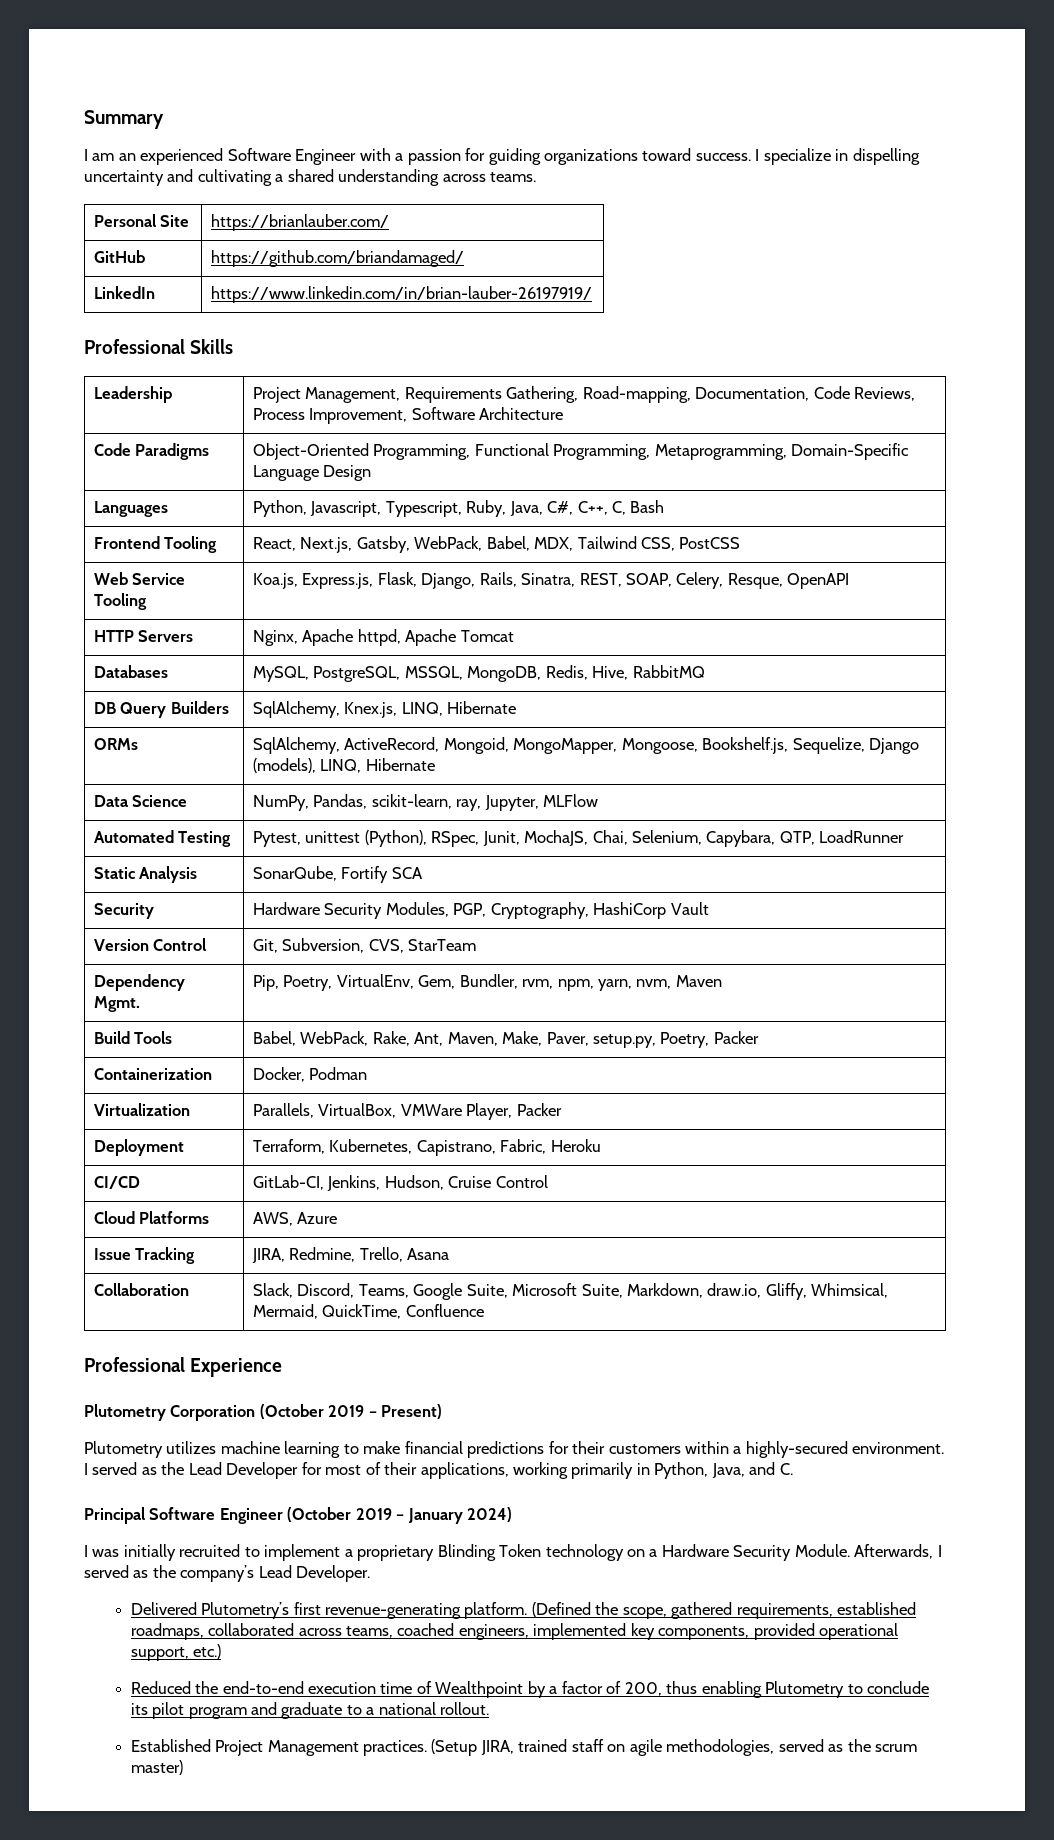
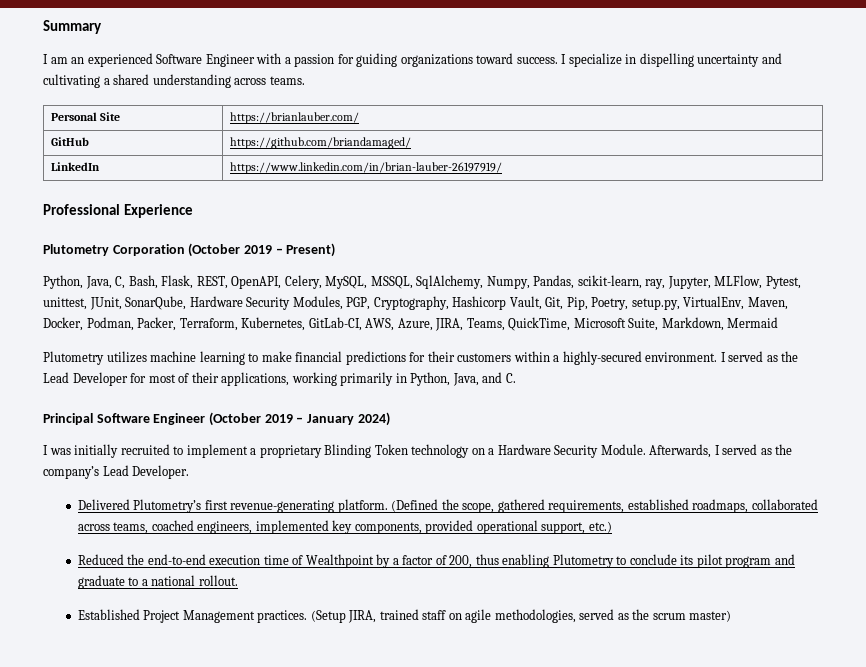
- Professional Skills
- Leadership | Project Management, Requirements Gathering, Road-mapping, Documentation, Code Reviews, Process Improvement, Software Architecture
- Code Paradigms | Object-Oriented Programming, Functional Programming, Metaprogramming, Domain-Specific Language Design
- Languages | Python, Javascript, Typescript, Ruby, Java, C#, C++, C, Bash
- Frontend Tooling | React, Next.js, Gatsby, WebPack, Babel, MDX, Tailwind CSS, PostCSS
- Web Service Tooling | Koa.js, Express.js, Flask, Django, Rails, Sinatra, REST, SOAP, Celery, Resque, OpenAPI
- HTTP Servers | Nginx, Apache httpd, Apache Tomcat
- Databases | MySQL, PostgreSQL, MSSQL, MongoDB, Redis, Hive, RabbitMQ
- DB Query Builders | SqlAlchemy, Knex.js, LINQ, Hibernate
- ORMs | SqlAlchemy, ActiveRecord, Mongoid, MongoMapper, Mongoose, Bookshelf.js, Sequelize, Django (models), LINQ, Hibernate
- Data Science | NumPy, Pandas, scikit-learn, ray, Jupyter, MLFlow
- Automated Testing | Pytest, unittest (Python), RSpec, Junit, MochaJS, Chai, Selenium, Capybara, QTP, LoadRunner
- Static Analysis | SonarQube, Fortify SCA
- Security | Hardware Security Modules, PGP, Cryptography, HashiCorp Vault
- Version Control | Git, Subversion, CVS, StarTeam
- Dependency Mgmt. | Pip, Poetry, VirtualEnv, Gem, Bundler, rvm, npm, yarn, nvm, Maven
- Build Tools | Babel, WebPack, Rake, Ant, Maven, Make, Paver, setup.py, Poetry, Packer
- Containerization | Docker, Podman
- Virtualization | Parallels, VirtualBox, VMWare Player, Packer
- Deployment | Terraform, Kubernetes, Capistrano, Fabric, Heroku
- CI/CD | GitLab-CI, Jenkins, Hudson, Cruise Control
- Cloud Platforms | AWS, Azure
- Issue Tracking | JIRA, Redmine, Trello, Asana
- Collaboration | Slack, Discord, Teams, Google Suite, Microsoft Suite, Markdown, draw.io, Gliffy, Whimsical, Mermaid, QuickTime, Confluence
+ Python, Java, C, Bash, Flask, REST, OpenAPI, Celery, MySQL, MSSQL, SqlAlchemy, Numpy, Pandas, scikit-learn, ray, Jupyter, MLFlow, Pytest, unittest, JUnit, SonarQube, Hardware Security Modules, PGP, Cryptography, Hashicorp Vault, Git, Pip, Poetry, setup.py, VirtualEnv, Maven, Docker, Podman, Packer, Terraform, Kubernetes, GitLab-CI, AWS, Azure, JIRA, Teams, QuickTime, Microsoft Suite, Markdown, Mermaid

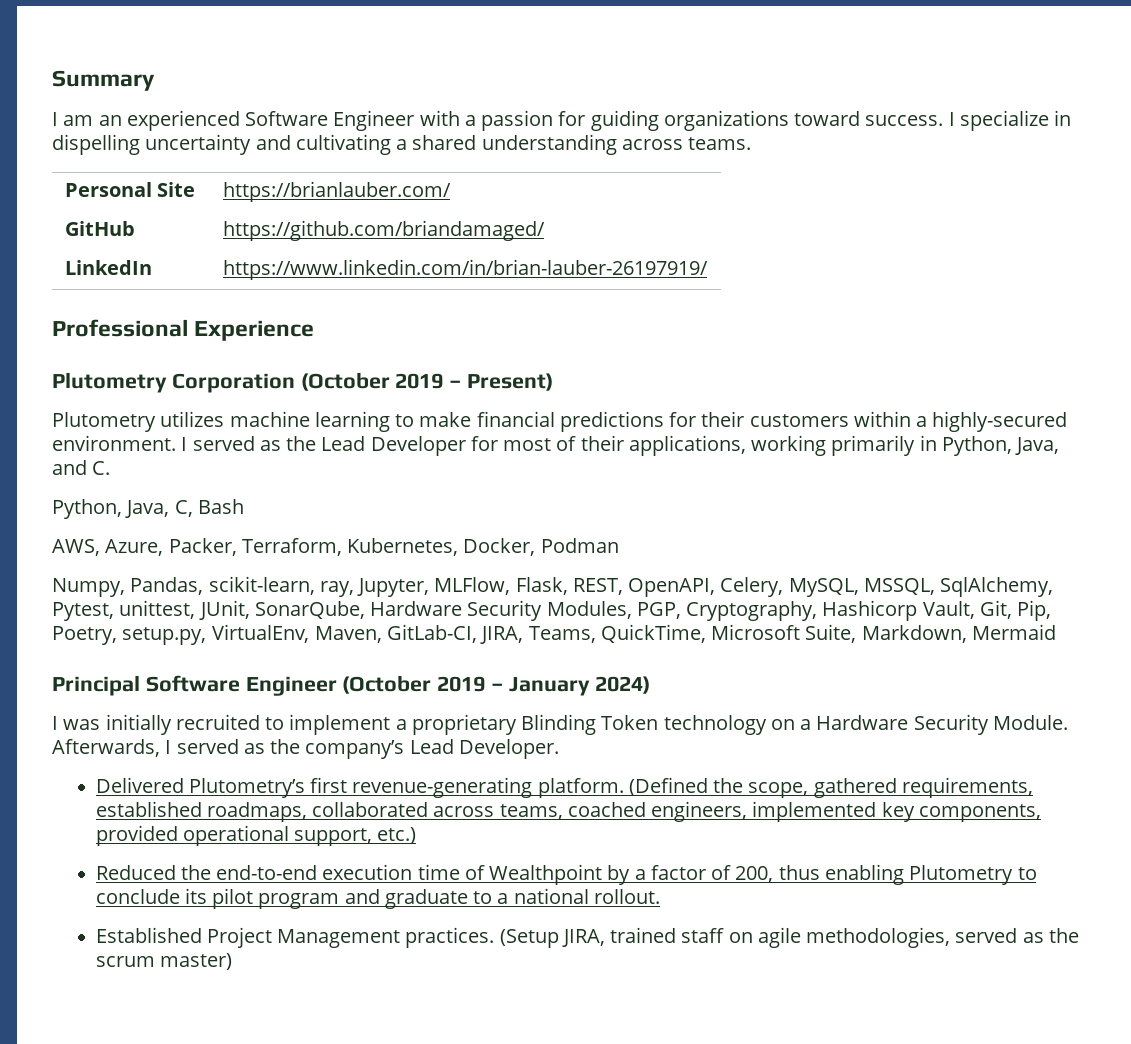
- Python, Java, C, Bash, Flask, REST, OpenAPI, Celery, MySQL, MSSQL, SqlAlchemy, Numpy, Pandas, scikit-learn, ray, Jupyter, MLFlow, Pytest, unittest, JUnit, SonarQube, Hardware Security Modules, PGP, Cryptography, Hashicorp Vault, Git, Pip, Poetry, setup.py, VirtualEnv, Maven, Docker, Podman, Packer, Terraform, Kubernetes, GitLab-CI, AWS, Azure, JIRA, Teams, QuickTime, Microsoft Suite, Markdown, Mermaid
+ Python, Java, C, Bash
+ AWS, Azure, Packer, Terraform, Kubernetes, Docker, Podman
+ Numpy, Pandas, scikit-learn, ray, Jupyter, MLFlow, Flask, REST, OpenAPI, Celery, MySQL, MSSQL, SqlAlchemy, Pytest, unittest, JUnit, SonarQube, Hardware Security Modules, PGP, Cryptography, Hashicorp Vault, Git, Pip, Poetry, setup.py, VirtualEnv, Maven, GitLab-CI, JIRA, Teams, QuickTime, Microsoft Suite, Markdown, Mermaid

